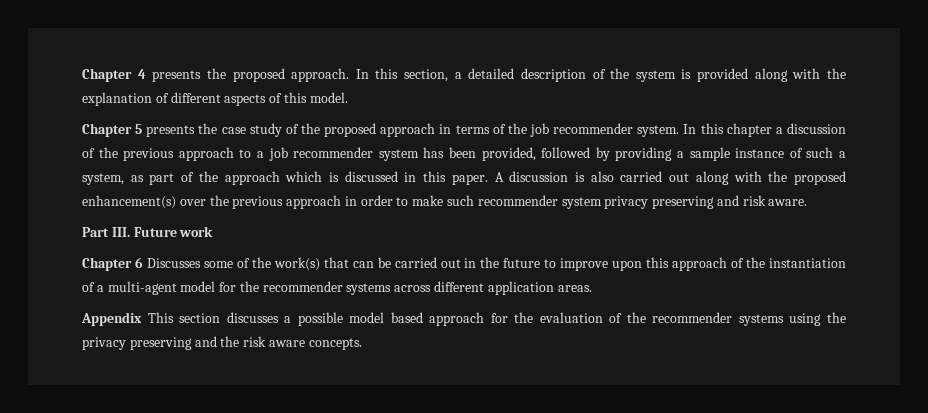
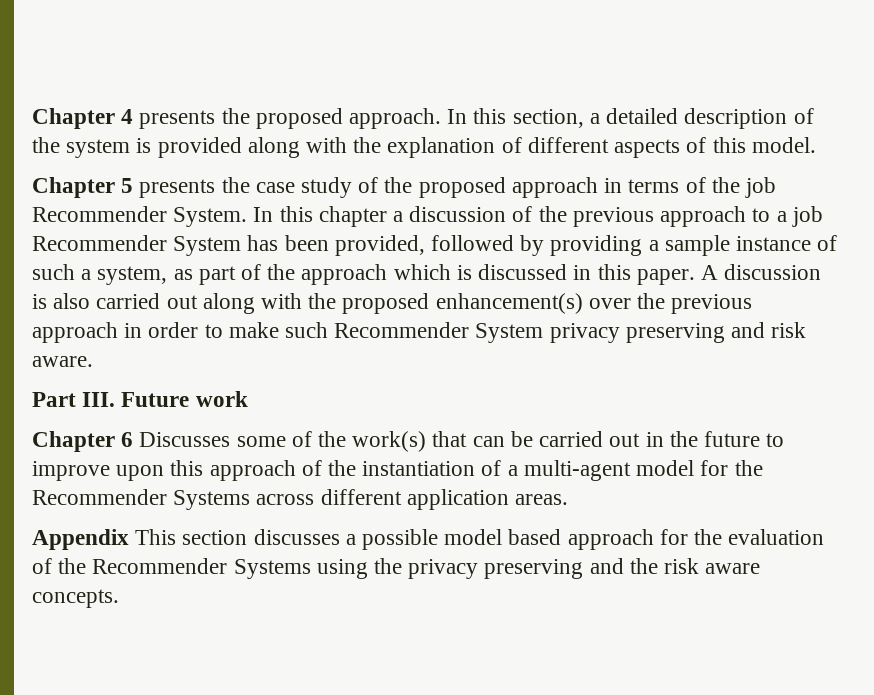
- Chapter 5 presents the case study of the proposed approach in terms of the job recommender system.
+ Chapter 5 presents the case study of the proposed approach in terms of the job Recommender System.
- In this chapter a discussion of the previous approach to a job recommender system has been provided, followed by providing a sample instance of such a system, as part of the approach which is discussed in this paper.
+ In this chapter a discussion of the previous approach to a job Recommender System has been provided, followed by providing a sample instance of such a system, as part of the approach which is discussed in this paper.
- A discussion is also carried out along with the proposed enhancement(s) over the previous approach in order to make such recommender system privacy preserving and risk aware.
+ A discussion is also carried out along with the proposed enhancement(s) over the previous approach in order to make such Recommender System privacy preserving and risk aware.
- Chapter 6 Discusses some of the work(s) that can be carried out in the future to improve upon this approach of the instantiation of a multi-agent model for the recommender systems across different application areas.
+ Chapter 6 Discusses some of the work(s) that can be carried out in the future to improve upon this approach of the instantiation of a multi-agent model for the Recommender Systems across different application areas.
- Appendix This section discusses a possible model based approach for the evaluation of the recommender systems using the privacy preserving and the risk aware concepts.
+ Appendix This section discusses a possible model based approach for the evaluation of the Recommender Systems using the privacy preserving and the risk aware concepts.

